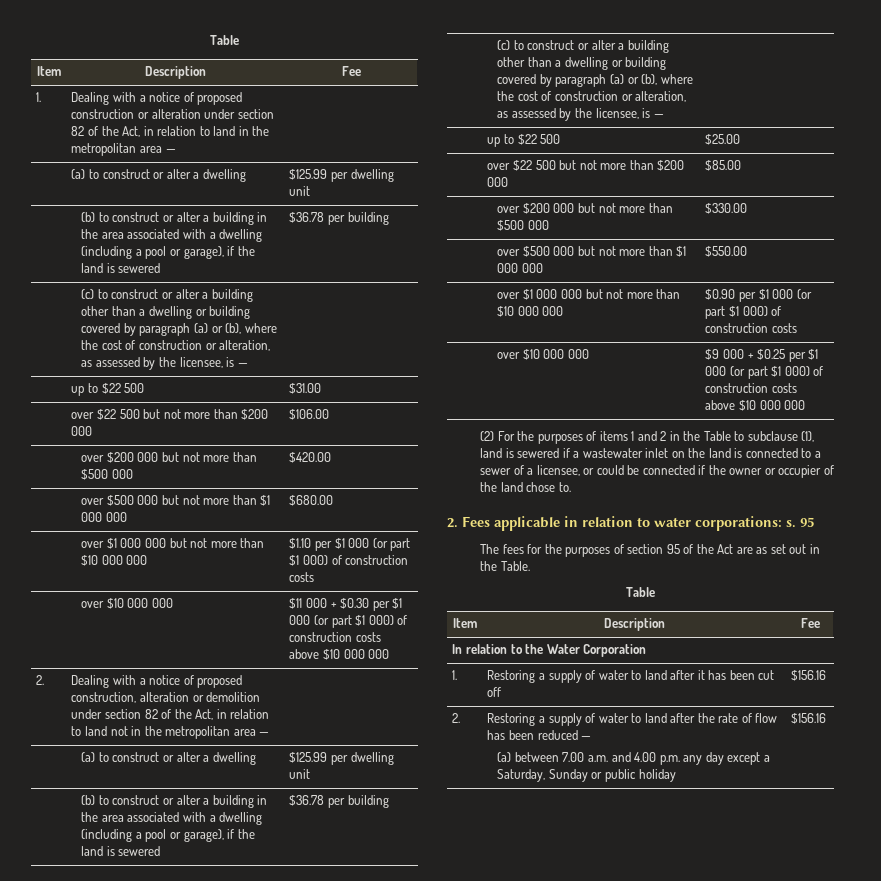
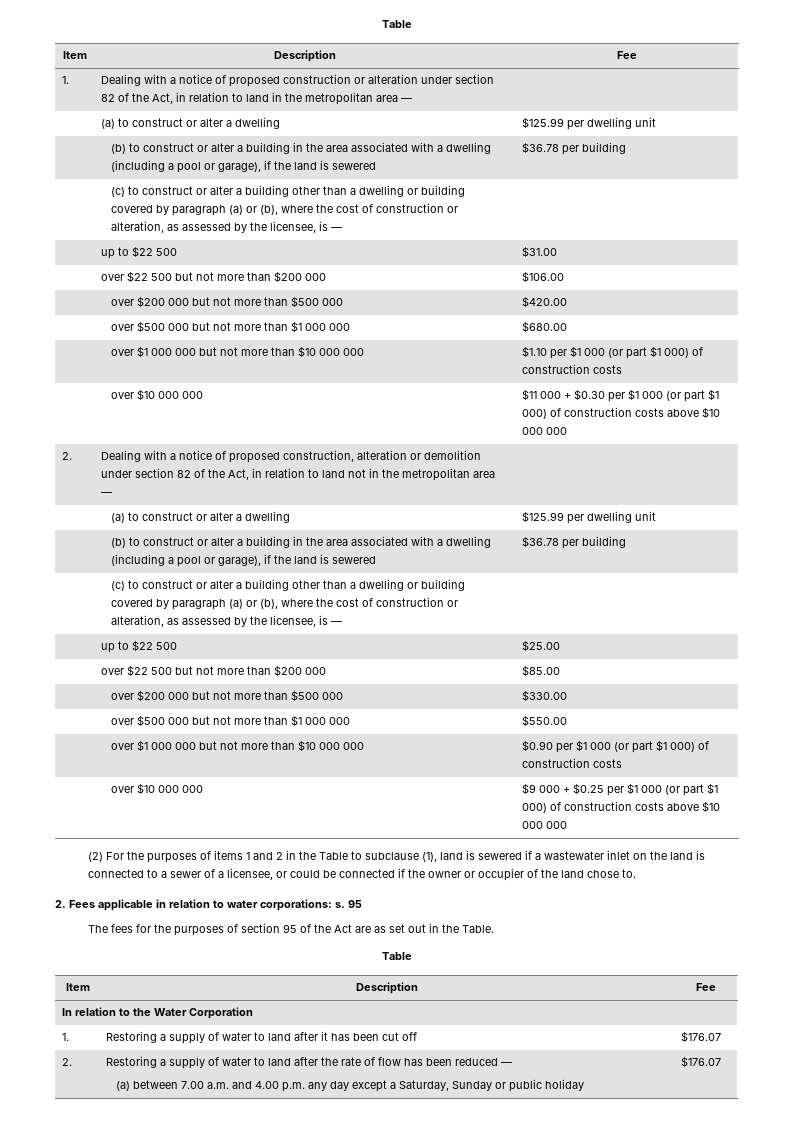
- 1. | Restoring a supply of water to land after it has been cut off | $156.16
+ 1. | Restoring a supply of water to land after it has been cut off | $176.07
  2. | Restoring a supply of water to land after the rate of flow has been reduced —
- (a) between 7.00 a.m. and 4.00 p.m. any day except a Saturday, Sunday or public holiday | $156.16
+ (a) between 7.00 a.m. and 4.00 p.m. any day except a Saturday, Sunday or public holiday | $176.07

